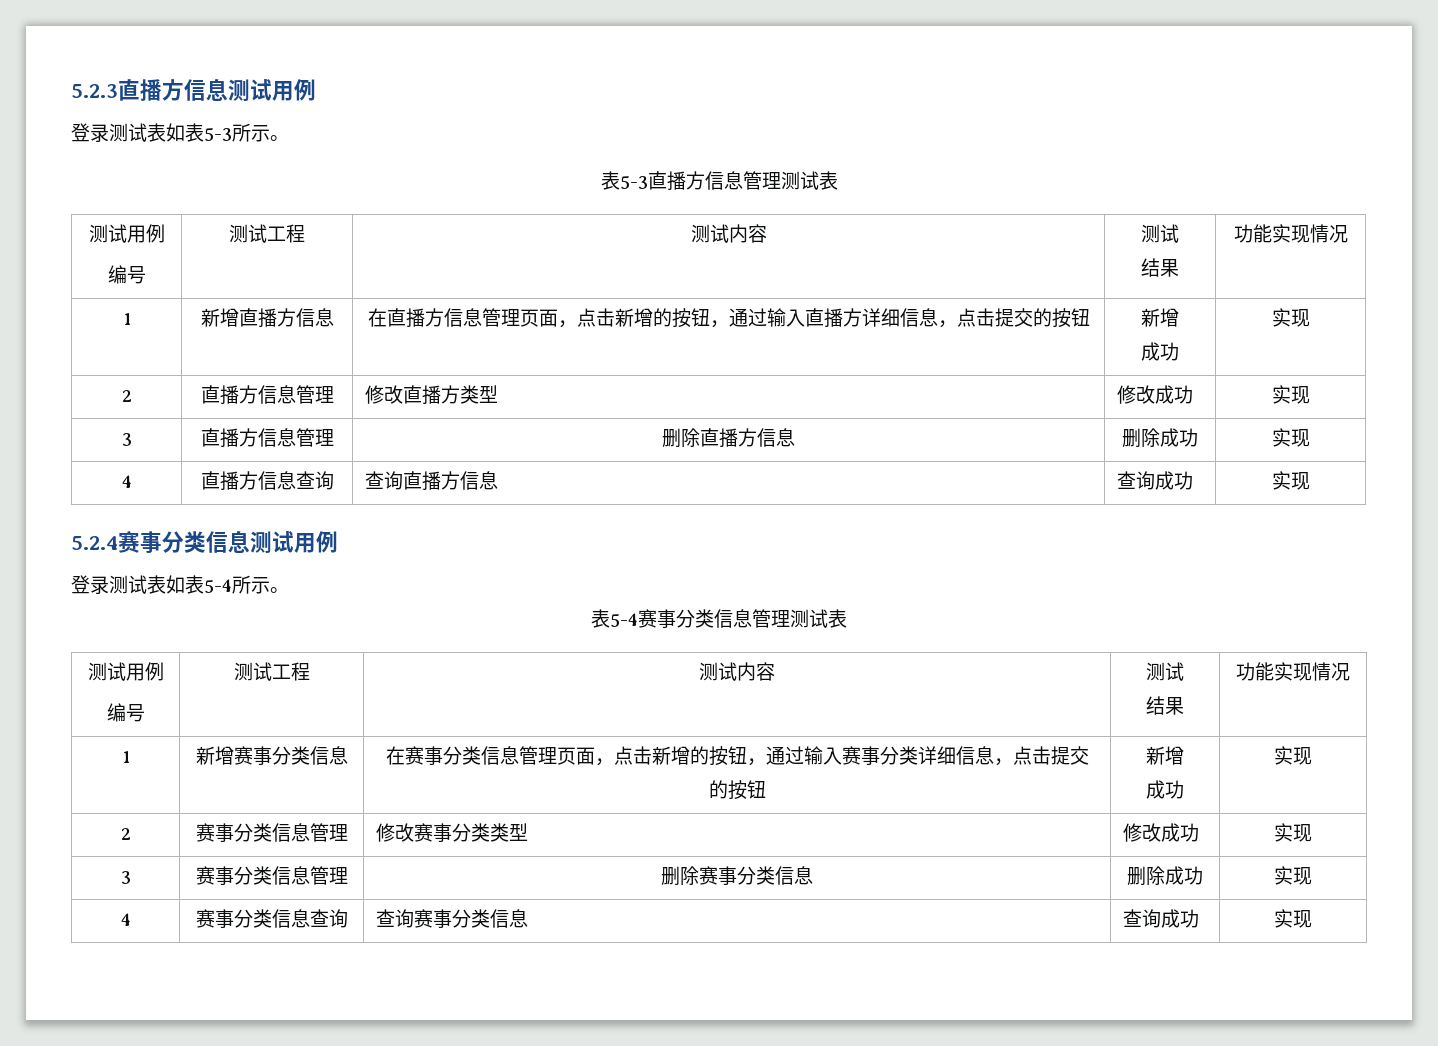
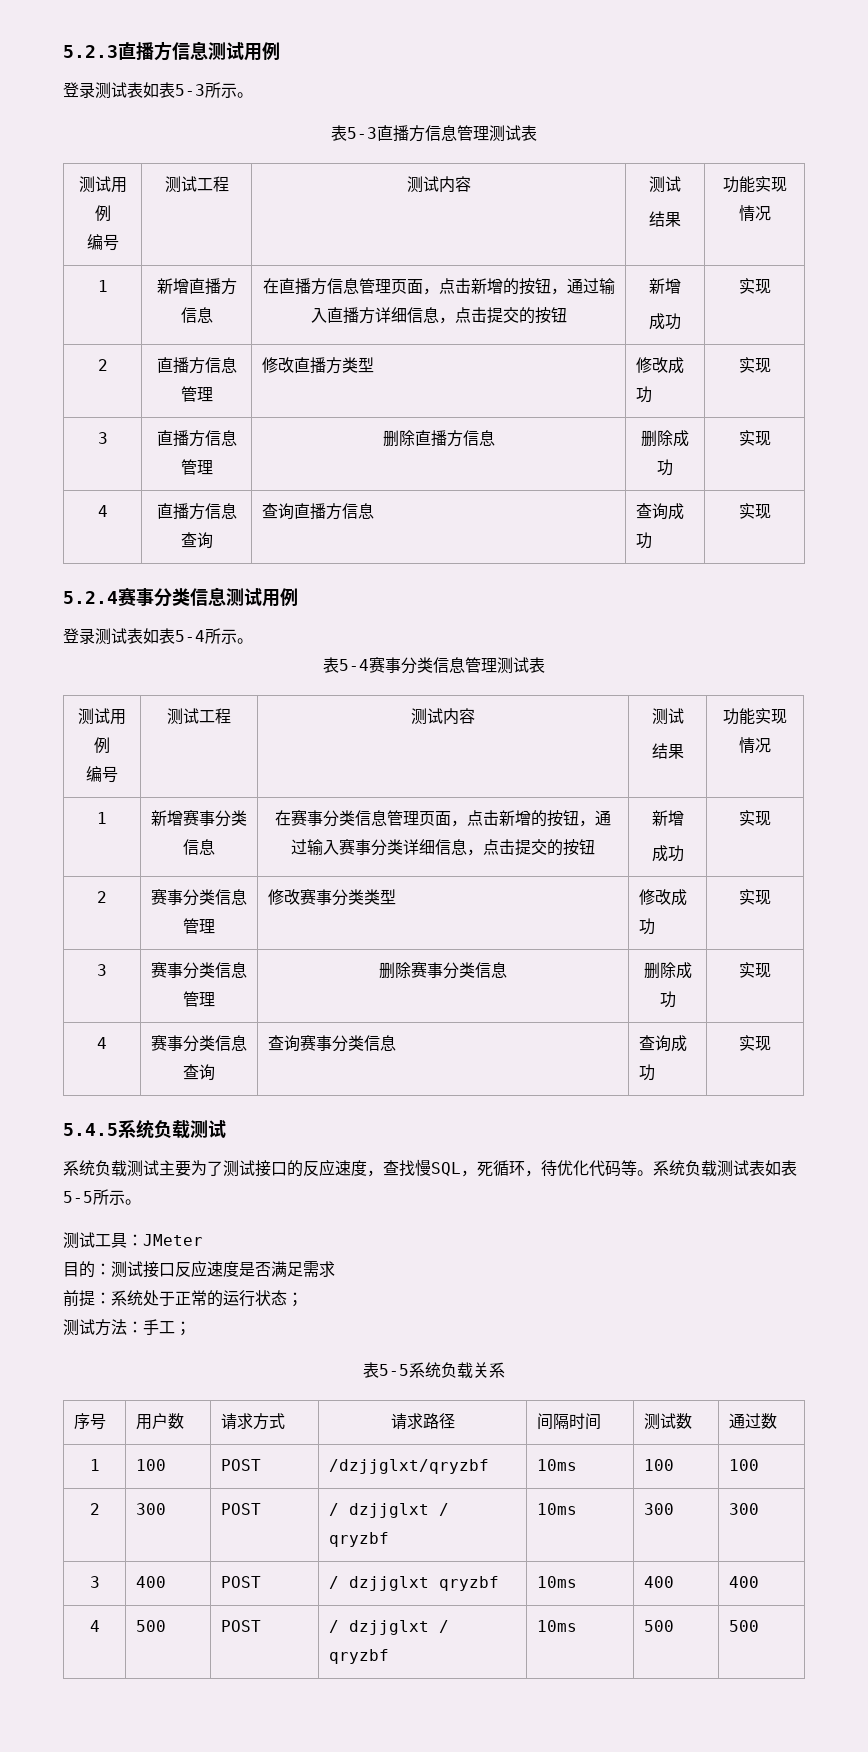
+ 5.4.5系统负载测试
+ 系统负载测试主要为了测试接口的反应速度，查找慢SQL，死循环，待优化代码等。系统负载测试表如表5-5所示。
+ 测试工具：JMeter
+ 目的：测试接口反应速度是否满足需求
+ 前提：系统处于正常的运行状态；
+ 测试方法：手工；
+ 表5-5系统负载关系
+ 序号 | 用户数 | 请求方式 | 请求路径 | 间隔时间 | 测试数 | 通过数
+ 1 | 100 | POST | /dzjjglxt/qryzbf | 10ms | 100 | 100
+ 2 | 300 | POST | / dzjjglxt / qryzbf | 10ms | 300 | 300
+ 3 | 400 | POST | / dzjjglxt qryzbf | 10ms | 400 | 400
+ 4 | 500 | POST | / dzjjglxt / qryzbf | 10ms | 500 | 500

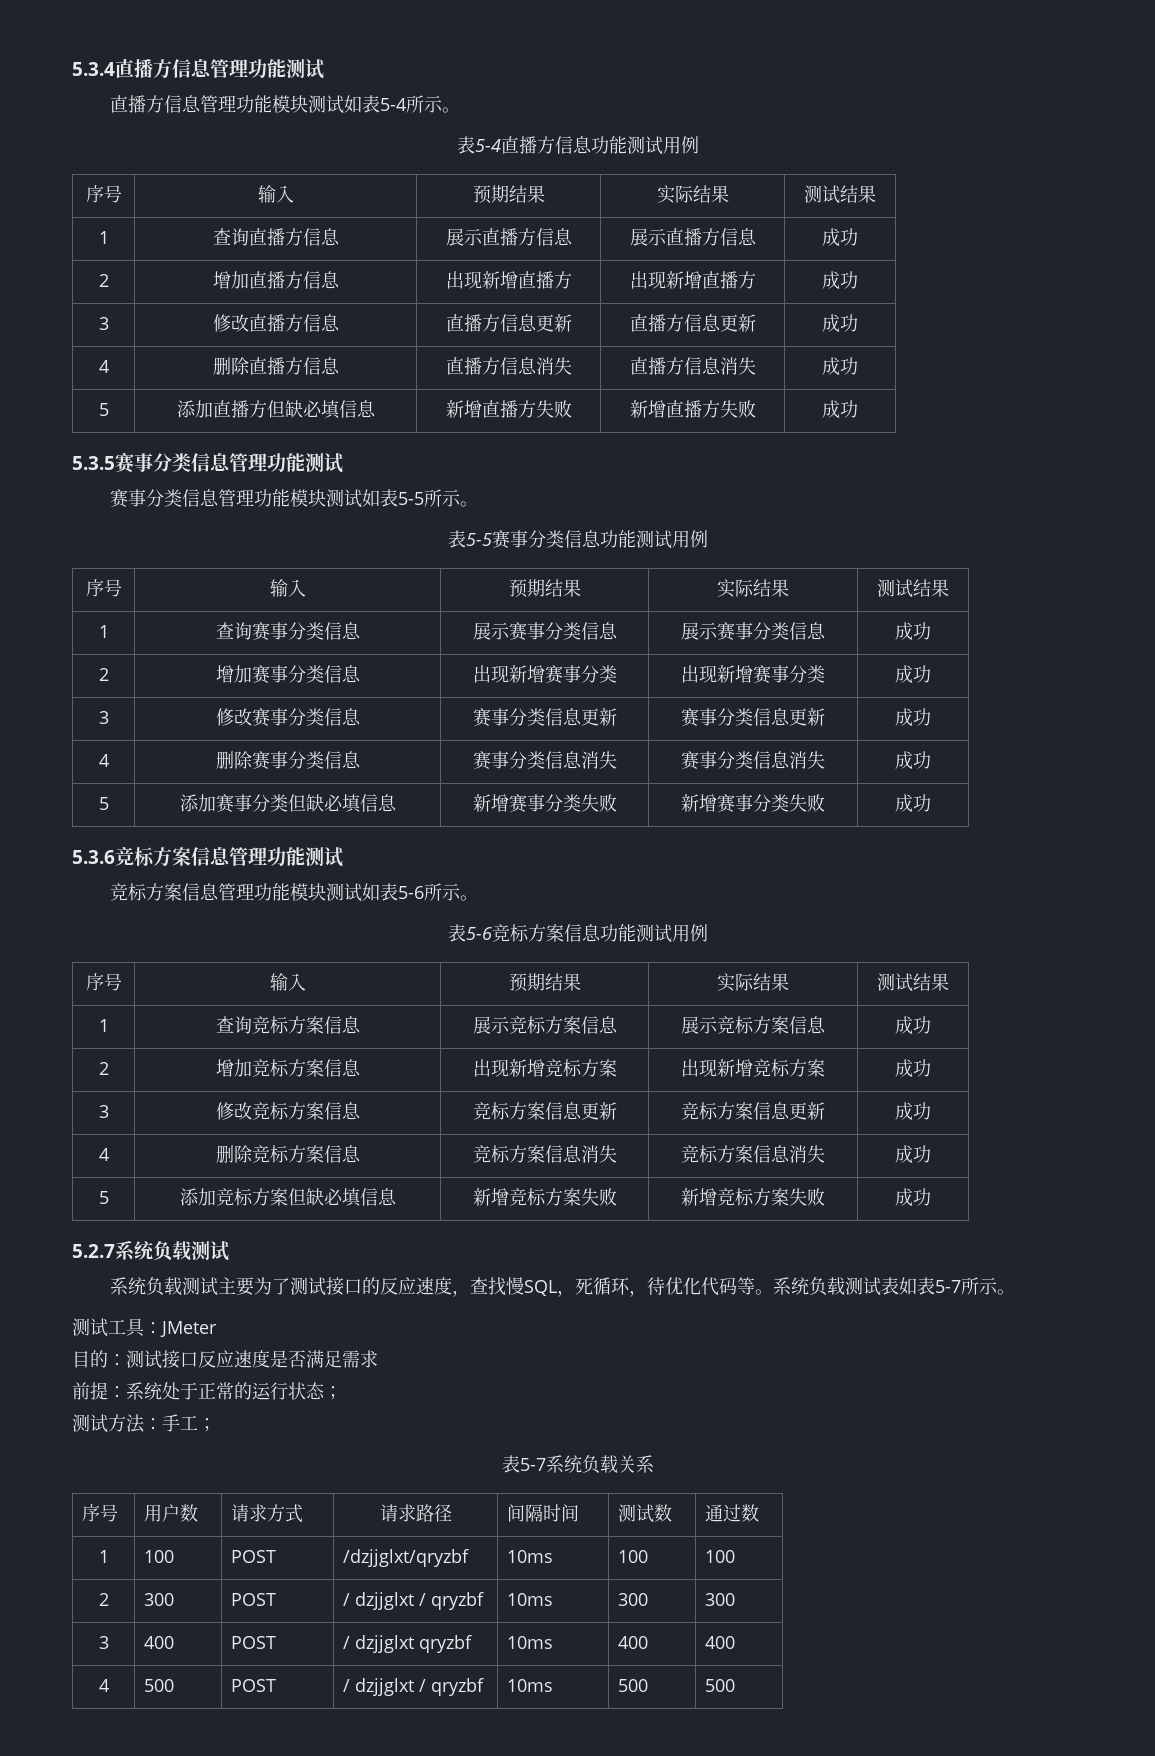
- 5.2.3直播方信息测试用例
- 登录测试表如表5-3所示。
- 表5-3直播方信息管理测试表
- 测试用例
- 编号 | 测试工程 | 测试内容 | 测试
- 结果 | 功能实现情况
- 1 | 新增直播方信息 | 在直播方信息管理页面，点击新增的按钮，通过输入直播方详细信息，点击提交的按钮 | 新增
- 成功 | 实现
- 2 | 直播方信息管理 | 修改直播方类型 | 修改成功 | 实现
- 3 | 直播方信息管理 | 删除直播方信息 | 删除成功 | 实现
- 4 | 直播方信息查询 | 查询直播方信息 | 查询成功 | 实现
- 5.2.4赛事分类信息测试用例
- 登录测试表如表5-4所示。
- 表5-4赛事分类信息管理测试表
- 测试用例
- 编号 | 测试工程 | 测试内容 | 测试
- 结果 | 功能实现情况
- 1 | 新增赛事分类信息 | 在赛事分类信息管理页面，点击新增的按钮，通过输入赛事分类详细信息，点击提交的按钮 | 新增
- 成功 | 实现
- 2 | 赛事分类信息管理 | 修改赛事分类类型 | 修改成功 | 实现
- 3 | 赛事分类信息管理 | 删除赛事分类信息 | 删除成功 | 实现
- 4 | 赛事分类信息查询 | 查询赛事分类信息 | 查询成功 | 实现
- 5.4.5系统负载测试
+ 5.3.4直播方信息管理功能测试
+ 直播方信息管理功能模块测试如表5-4所示。
+ 表5-4直播方信息功能测试用例
+ 序号 | 输入 | 预期结果 | 实际结果 | 测试结果
+ 1 | 查询直播方信息 | 展示直播方信息 | 展示直播方信息 | 成功
+ 2 | 增加直播方信息 | 出现新增直播方 | 出现新增直播方 | 成功
+ 3 | 修改直播方信息 | 直播方信息更新 | 直播方信息更新 | 成功
+ 4 | 删除直播方信息 | 直播方信息消失 | 直播方信息消失 | 成功
+ 5 | 添加直播方但缺必填信息 | 新增直播方失败 | 新增直播方失败 | 成功
+ 5.3.5赛事分类信息管理功能测试
+ 赛事分类信息管理功能模块测试如表5-5所示。
+ 表5-5赛事分类信息功能测试用例
+ 序号 | 输入 | 预期结果 | 实际结果 | 测试结果
+ 1 | 查询赛事分类信息 | 展示赛事分类信息 | 展示赛事分类信息 | 成功
+ 2 | 增加赛事分类信息 | 出现新增赛事分类 | 出现新增赛事分类 | 成功
+ 3 | 修改赛事分类信息 | 赛事分类信息更新 | 赛事分类信息更新 | 成功
+ 4 | 删除赛事分类信息 | 赛事分类信息消失 | 赛事分类信息消失 | 成功
+ 5 | 添加赛事分类但缺必填信息 | 新增赛事分类失败 | 新增赛事分类失败 | 成功
+ 5.3.6竞标方案信息管理功能测试
+ 竞标方案信息管理功能模块测试如表5-6所示。
+ 表5-6竞标方案信息功能测试用例
+ 序号 | 输入 | 预期结果 | 实际结果 | 测试结果
+ 1 | 查询竞标方案信息 | 展示竞标方案信息 | 展示竞标方案信息 | 成功
+ 2 | 增加竞标方案信息 | 出现新增竞标方案 | 出现新增竞标方案 | 成功
+ 3 | 修改竞标方案信息 | 竞标方案信息更新 | 竞标方案信息更新 | 成功
+ 4 | 删除竞标方案信息 | 竞标方案信息消失 | 竞标方案信息消失 | 成功
+ 5 | 添加竞标方案但缺必填信息 | 新增竞标方案失败 | 新增竞标方案失败 | 成功
+ 5.2.7系统负载测试
- 系统负载测试表如表5-5所示。
+ 系统负载测试表如表5-7所示。
- 表5-5系统负载关系
+ 表5-7系统负载关系

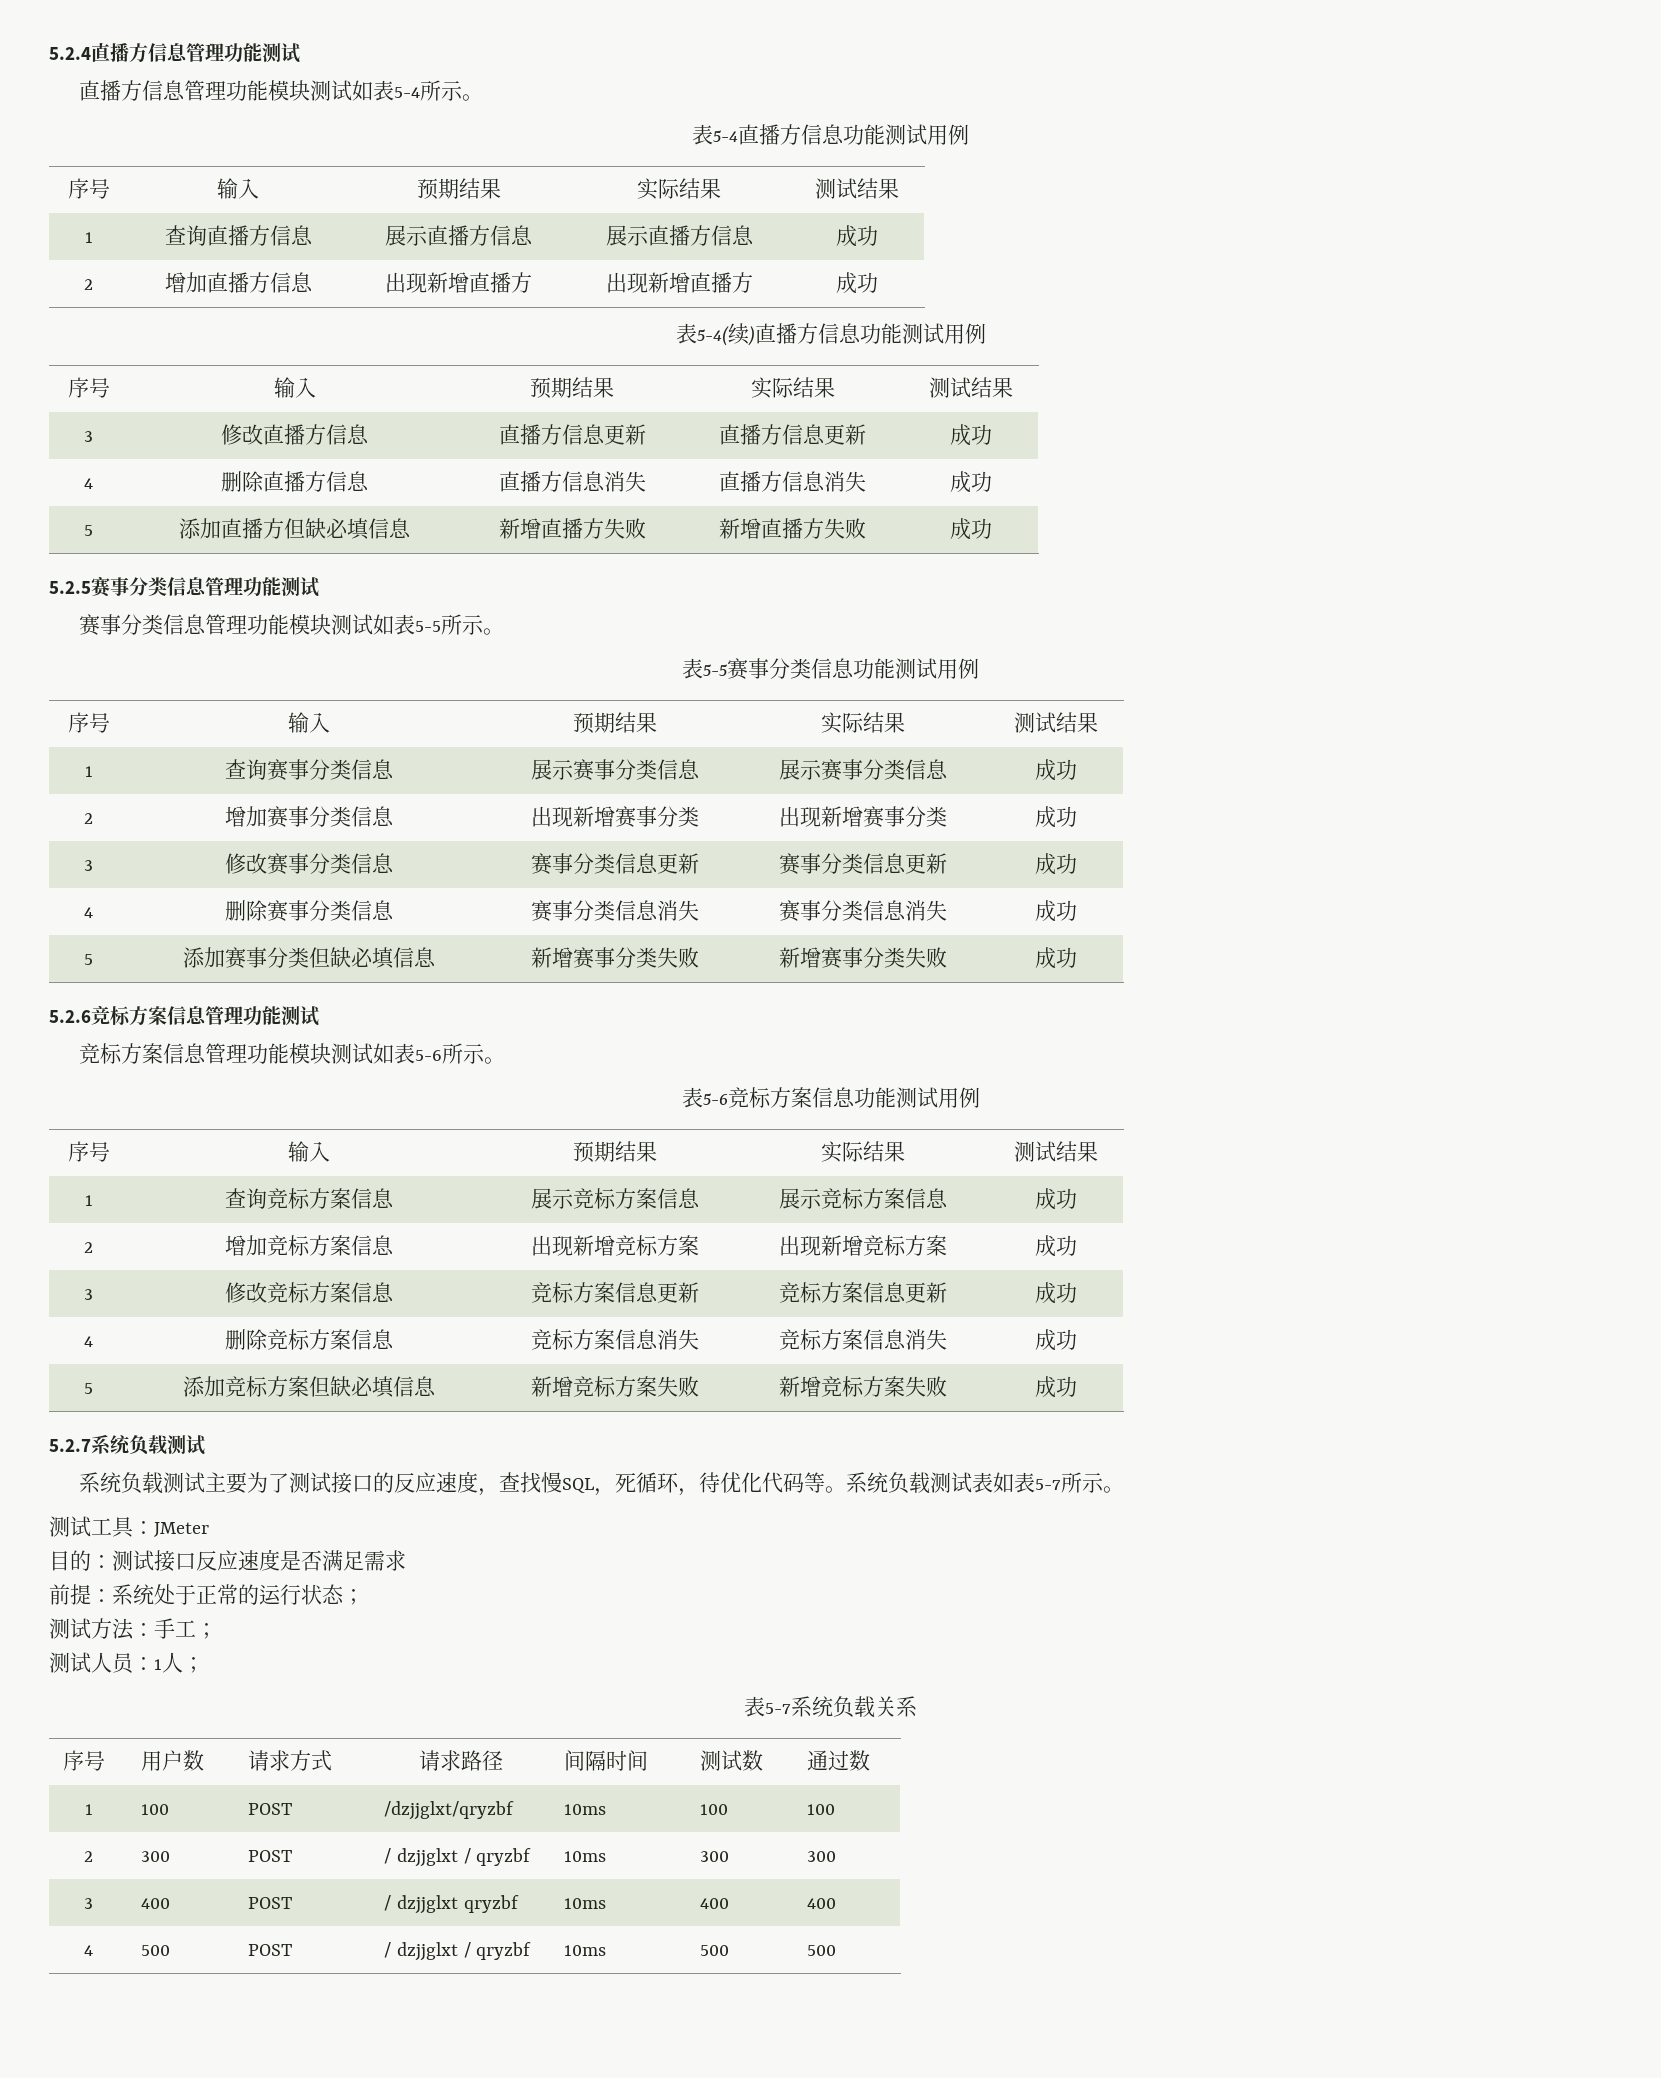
- 5.3.4直播方信息管理功能测试
+ 5.2.4直播方信息管理功能测试
+ 表5-4(续)直播方信息功能测试用例
+ 序号 | 输入 | 预期结果 | 实际结果 | 测试结果
- 5.3.5赛事分类信息管理功能测试
+ 5.2.5赛事分类信息管理功能测试
- 5.3.6竞标方案信息管理功能测试
+ 5.2.6竞标方案信息管理功能测试
+ 测试人员：1人；

